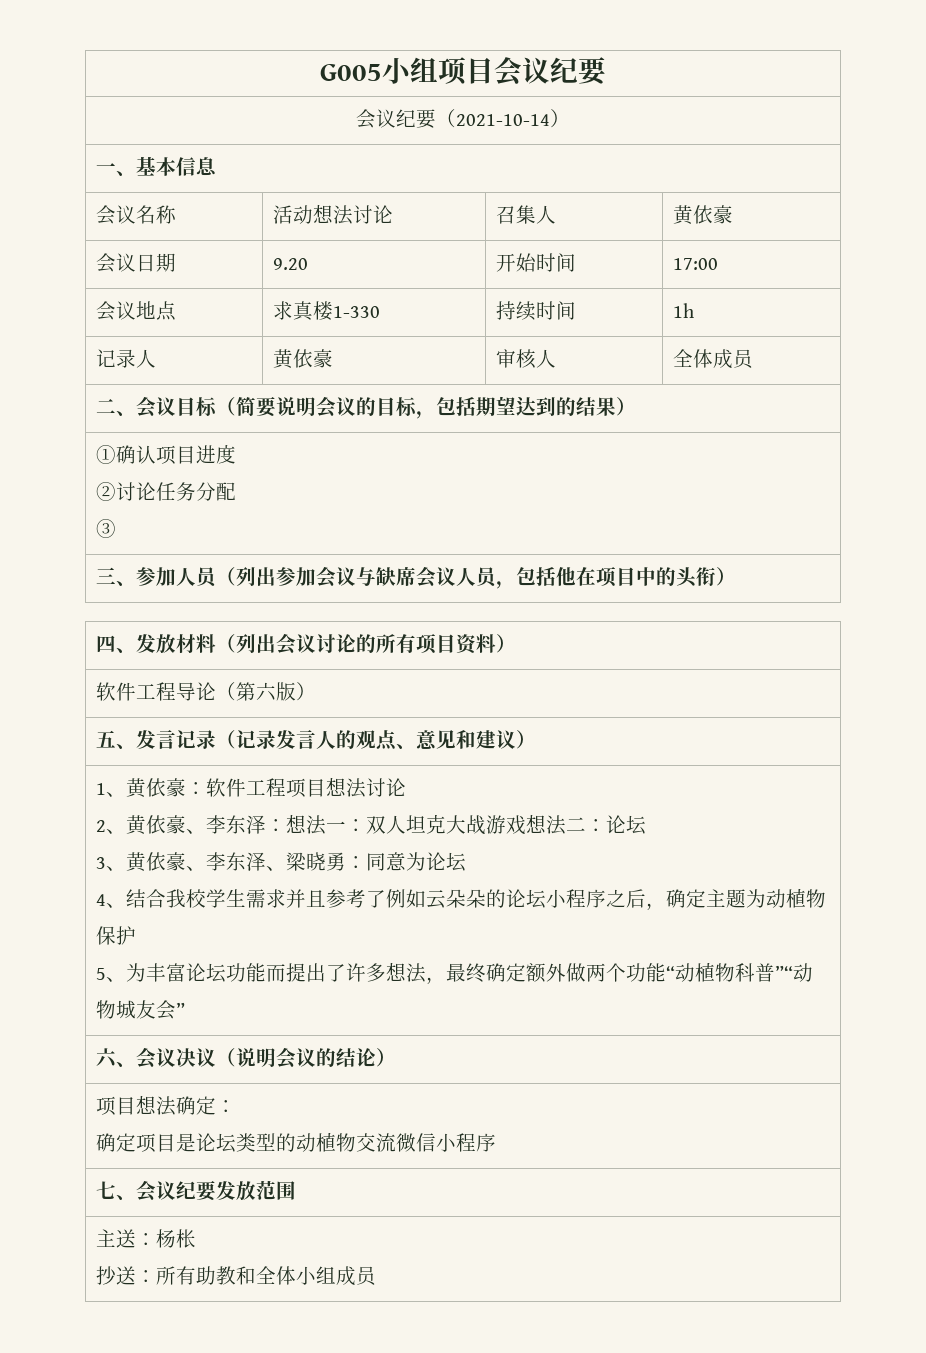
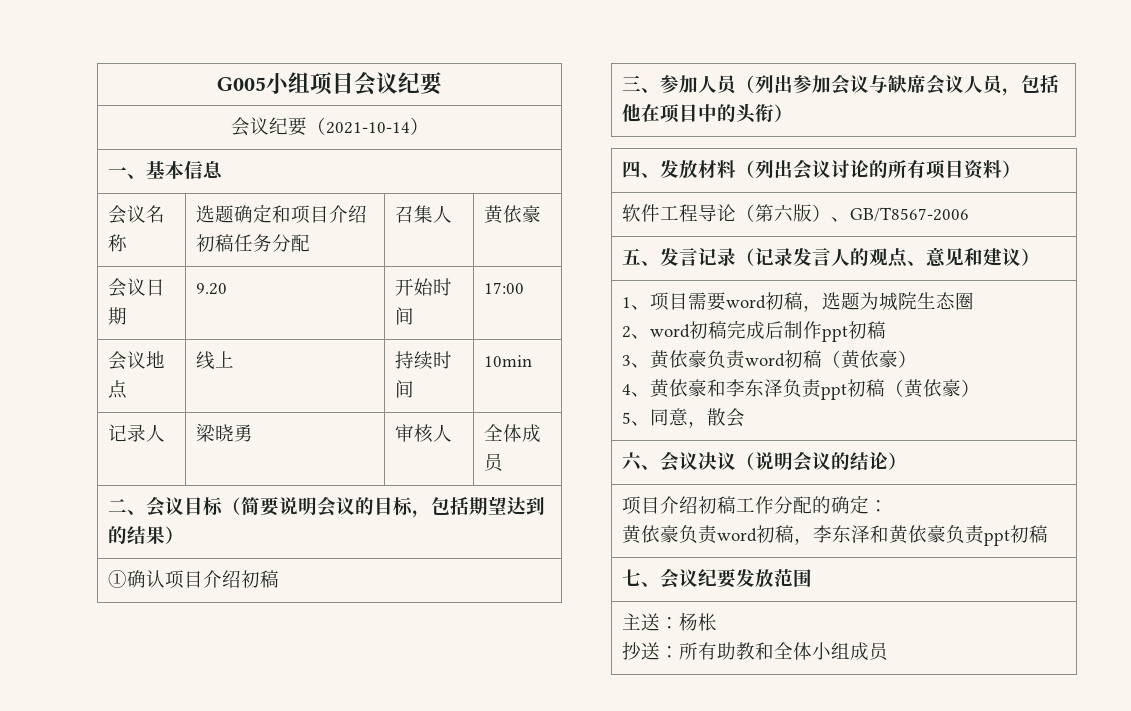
- 会议名称 | 活动想法讨论 | 召集人 | 黄依豪
+ 会议名称 | 选题确定和项目介绍初稿任务分配 | 召集人 | 黄依豪
- 会议地点 | 求真楼1-330 | 持续时间 | 1h
+ 会议地点 | 线上 | 持续时间 | 10min
- 记录人 | 黄依豪 | 审核人 | 全体成员
+ 记录人 | 梁晓勇 | 审核人 | 全体成员
- ①确认项目进度
- ②讨论任务分配
- ③
+ ①确认项目介绍初稿
- 软件工程导论（第六版）
+ 软件工程导论（第六版）、GB/T8567-2006
- 1、黄依豪：软件工程项目想法讨论
- 2、黄依豪、李东泽：想法一：双人坦克大战游戏想法二：论坛
- 3、黄依豪、李东泽、梁晓勇：同意为论坛
- 4、结合我校学生需求并且参考了例如云朵朵的论坛小程序之后，确定主题为动植物保护
- 5、为丰富论坛功能而提出了许多想法，最终确定额外做两个功能“动植物科普”“动物城友会”
+ 1、项目需要word初稿，选题为城院生态圈
+ 2、word初稿完成后制作ppt初稿
+ 3、黄依豪负责word初稿（黄依豪）
+ 4、黄依豪和李东泽负责ppt初稿（黄依豪）
+ 5、同意，散会
- 项目想法确定：
- 确定项目是论坛类型的动植物交流微信小程序
+ 项目介绍初稿工作分配的确定：
+ 黄依豪负责word初稿，李东泽和黄依豪负责ppt初稿

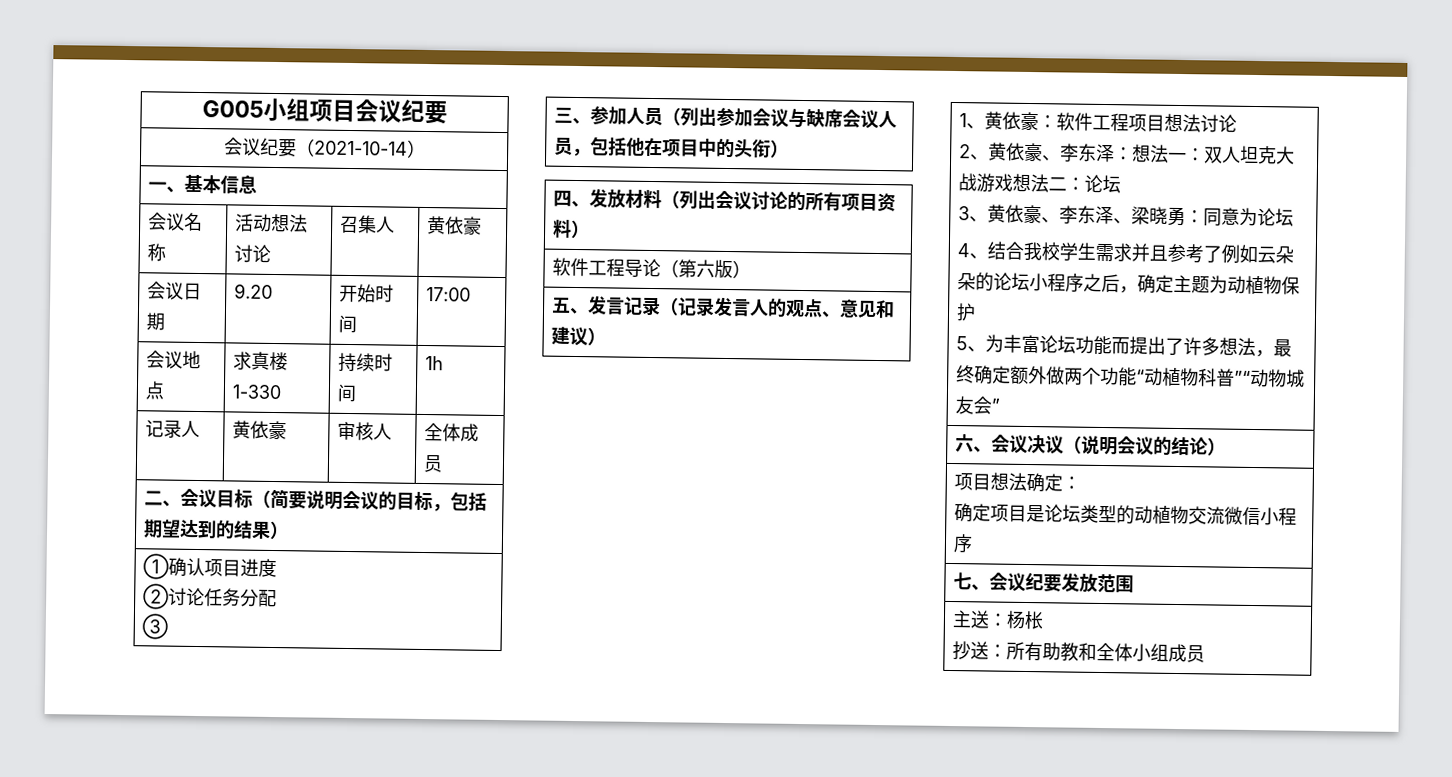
- 会议名称 | 选题确定和项目介绍初稿任务分配 | 召集人 | 黄依豪
+ 会议名称 | 活动想法讨论 | 召集人 | 黄依豪
- 会议地点 | 线上 | 持续时间 | 10min
+ 会议地点 | 求真楼1-330 | 持续时间 | 1h
- 记录人 | 梁晓勇 | 审核人 | 全体成员
+ 记录人 | 黄依豪 | 审核人 | 全体成员
- ①确认项目介绍初稿
+ ①确认项目进度
+ ②讨论任务分配
+ ③
- 软件工程导论（第六版）、GB/T8567-2006
+ 软件工程导论（第六版）
- 1、项目需要word初稿，选题为城院生态圈
- 2、word初稿完成后制作ppt初稿
- 3、黄依豪负责word初稿（黄依豪）
- 4、黄依豪和李东泽负责ppt初稿（黄依豪）
- 5、同意，散会
+ 1、黄依豪：软件工程项目想法讨论
+ 2、黄依豪、李东泽：想法一：双人坦克大战游戏想法二：论坛
+ 3、黄依豪、李东泽、梁晓勇：同意为论坛
+ 4、结合我校学生需求并且参考了例如云朵朵的论坛小程序之后，确定主题为动植物保护
+ 5、为丰富论坛功能而提出了许多想法，最终确定额外做两个功能“动植物科普”“动物城友会”
- 项目介绍初稿工作分配的确定：
- 黄依豪负责word初稿，李东泽和黄依豪负责ppt初稿
+ 项目想法确定：
+ 确定项目是论坛类型的动植物交流微信小程序

